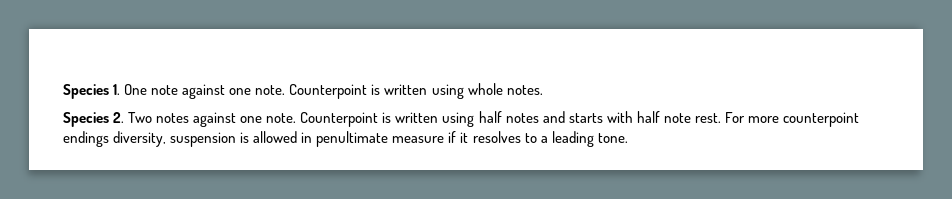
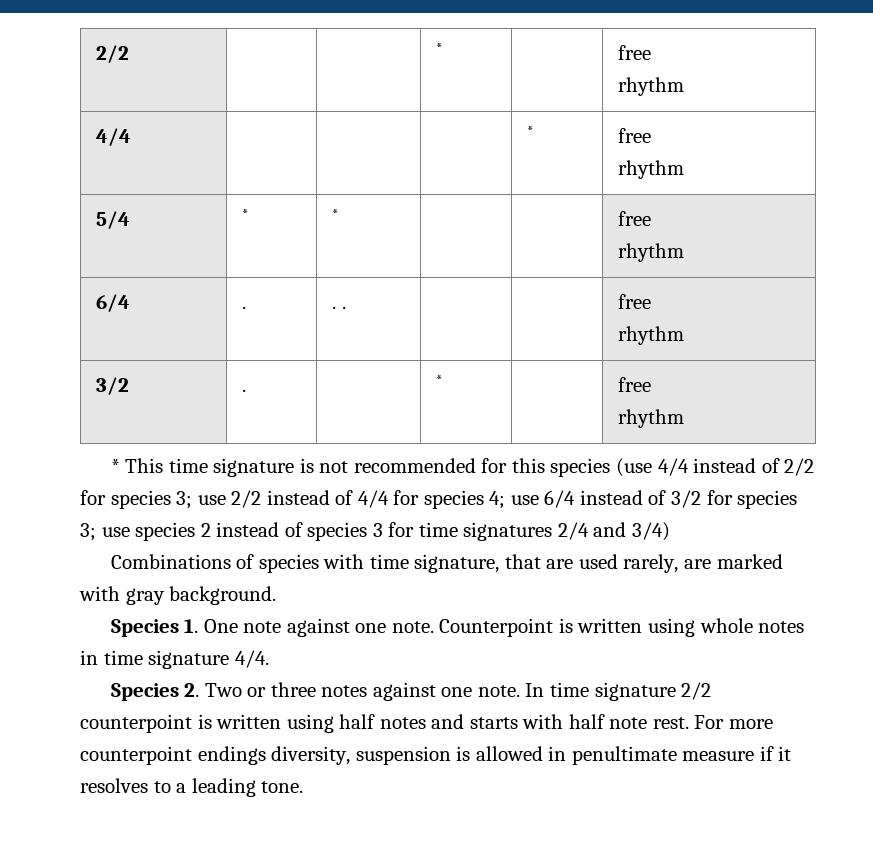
+ 2/2 | | | * | | free
+ rhythm
+ 4/4 | | | | * | free
+ rhythm
+ 5/4 | * | * | | | free
+ rhythm
+ 6/4 | . | . . | | | free
+ rhythm
+ 3/2 | . | | * | | free
+ rhythm
+ * This time signature is not recommended for this species (use 4/4 instead of 2/2 for species 3; use 2/2 instead of 4/4 for species 4; use 6/4 instead of 3/2 for species 3; use species 2 instead of species 3 for time signatures 2/4 and 3/4)
+ Combinations of species with time signature, that are used rarely, are marked with gray background.
- Counterpoint is written using whole notes.
+ Counterpoint is written using whole notes in time signature 4/4.
- Species 2. Two notes against one note.
+ Species 2. Two or three notes against one note.
- Counterpoint is written using half notes and starts with half note rest.
+ In time signature 2/2 counterpoint is written using half notes and starts with half note rest.

